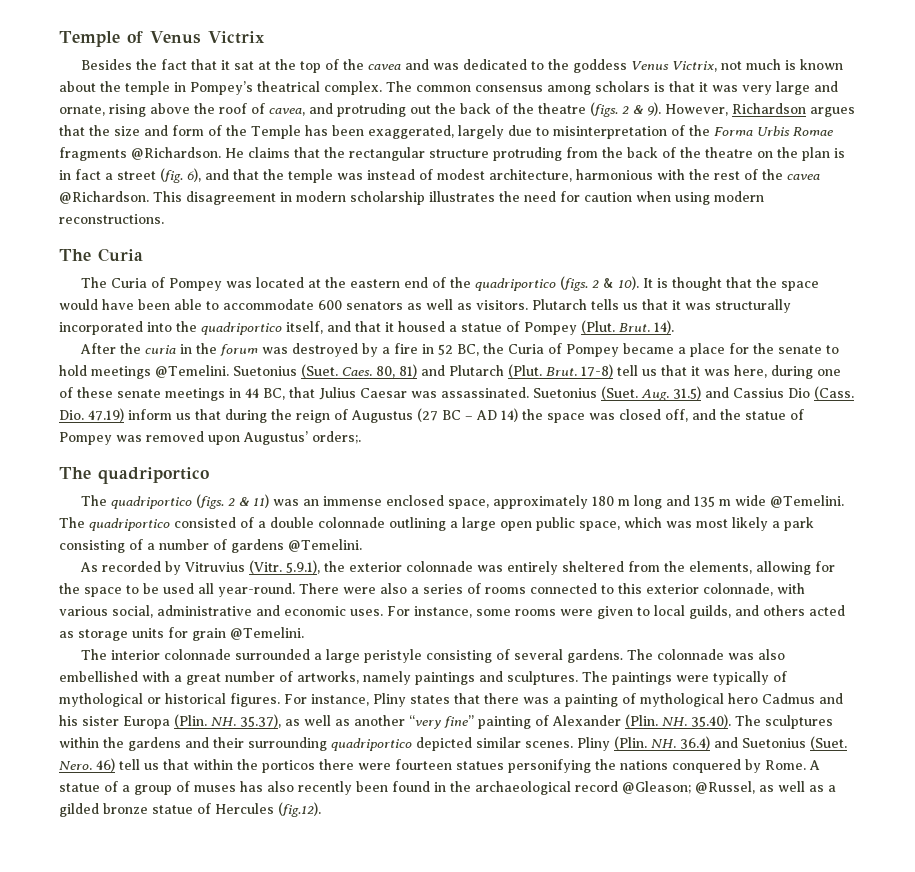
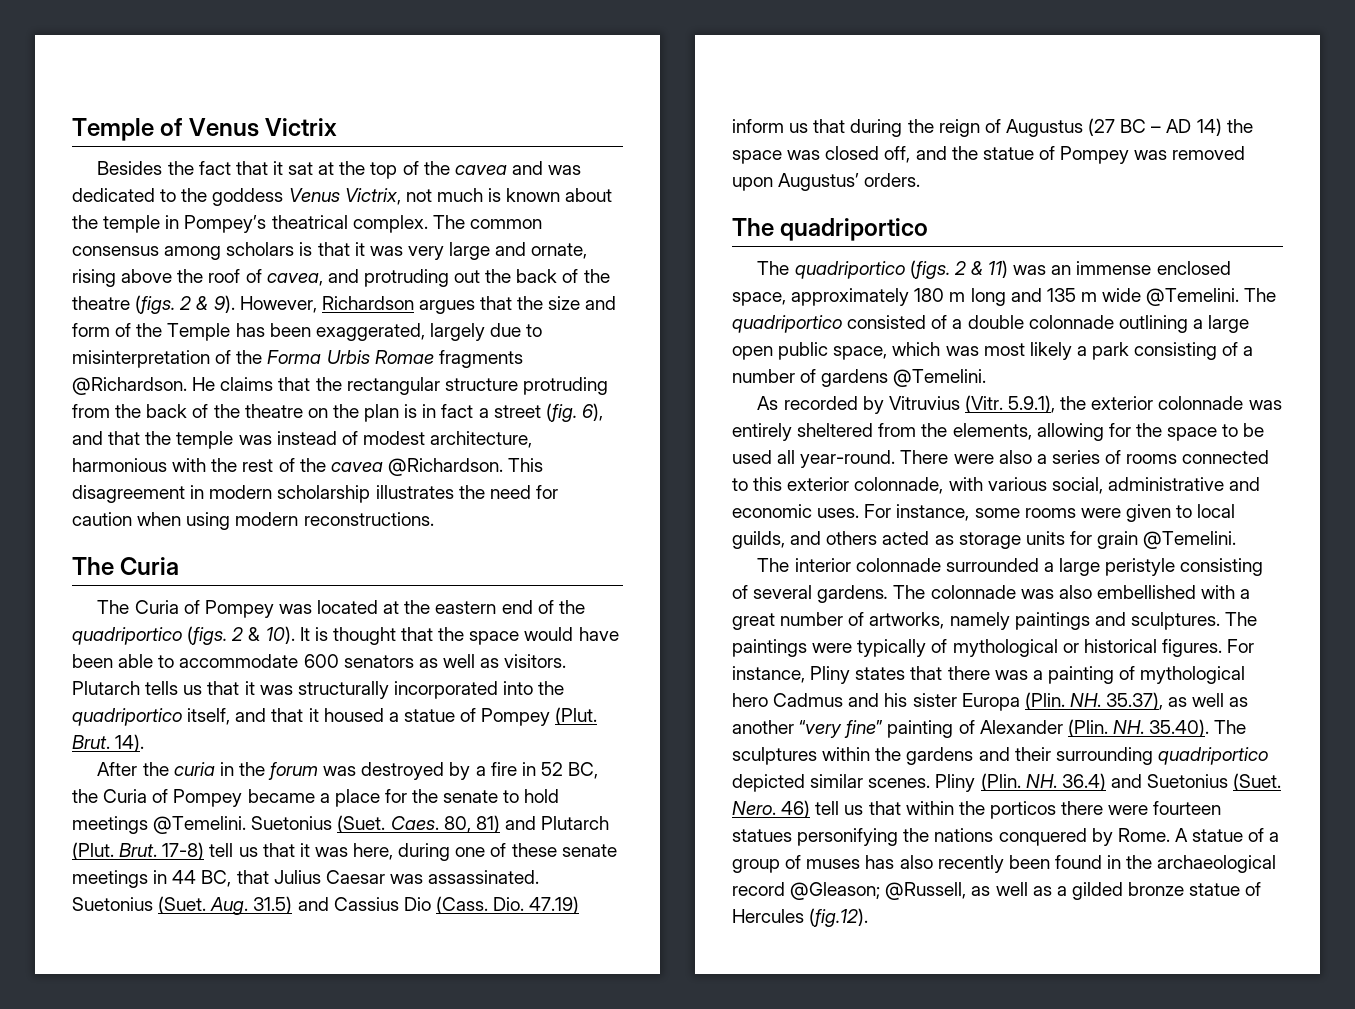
- Dio. 47.19) inform us that during the reign of Augustus (27 BC – AD 14) the space was closed off, and the statue of Pompey was removed upon Augustus’ orders;.
+ Dio. 47.19) inform us that during the reign of Augustus (27 BC – AD 14) the space was closed off, and the statue of Pompey was removed upon Augustus’ orders.
- A statue of a group of muses has also recently been found in the archaeological record @Gleason; @Russel, as well as a gilded bronze statue of Hercules (fig.12).
+ A statue of a group of muses has also recently been found in the archaeological record @Gleason; @Russell, as well as a gilded bronze statue of Hercules (fig.12).

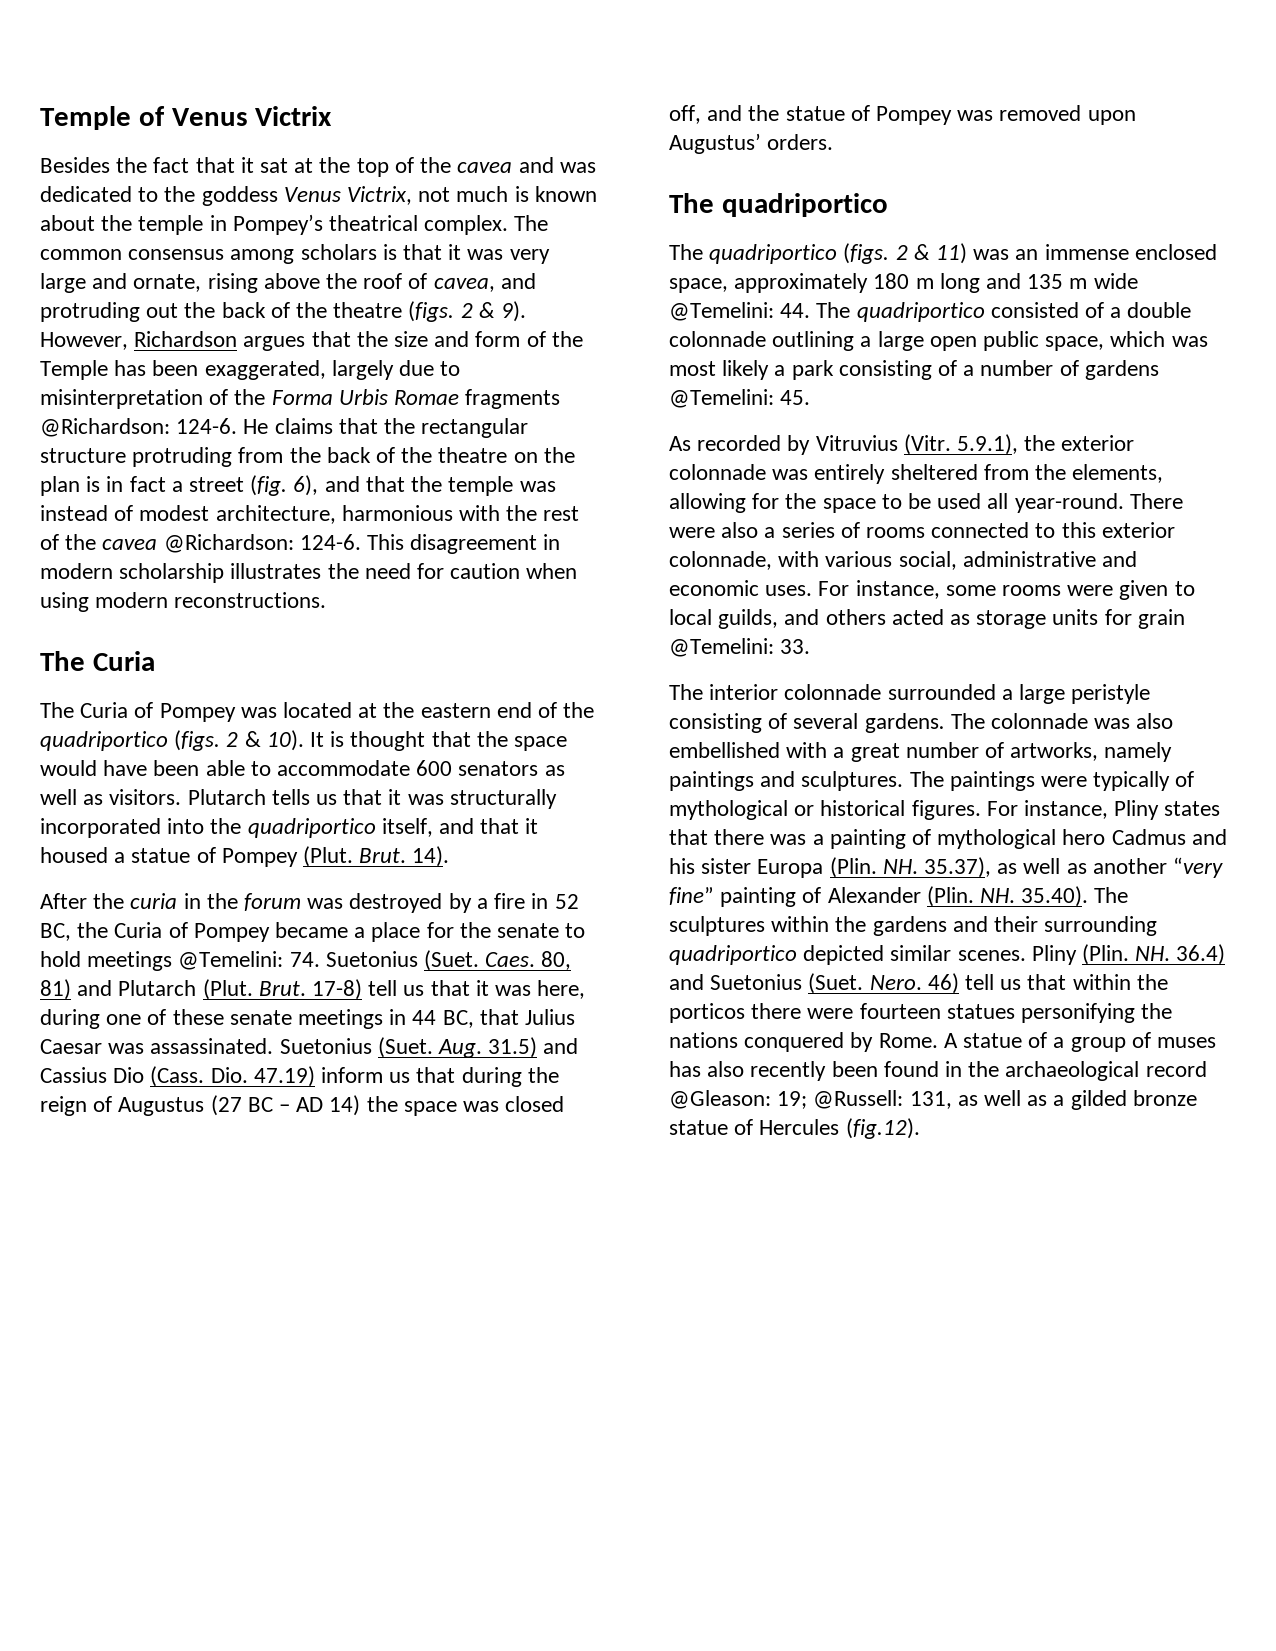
- However, Richardson argues that the size and form of the Temple has been exaggerated, largely due to misinterpretation of the Forma Urbis Romae fragments @Richardson.
+ However, Richardson argues that the size and form of the Temple has been exaggerated, largely due to misinterpretation of the Forma Urbis Romae fragments @Richardson: 124-6.
- He claims that the rectangular structure protruding from the back of the theatre on the plan is in fact a street (fig. 6), and that the temple was instead of modest architecture, harmonious with the rest of the cavea @Richardson.
+ He claims that the rectangular structure protruding from the back of the theatre on the plan is in fact a street (fig. 6), and that the temple was instead of modest architecture, harmonious with the rest of the cavea @Richardson: 124-6.
- After the curia in the forum was destroyed by a fire in 52 BC, the Curia of Pompey became a place for the senate to hold meetings @Temelini. Suetonius (Suet.
+ After the curia in the forum was destroyed by a fire in 52 BC, the Curia of Pompey became a place for the senate to hold meetings @Temelini: 74. Suetonius (Suet.
- The quadriportico (figs. 2 & 11) was an immense enclosed space, approximately 180 m long and 135 m wide @Temelini. The quadriportico consisted of a double colonnade outlining a large open public space, which was most likely a park consisting of a number of gardens @Temelini.
+ The quadriportico (figs. 2 & 11) was an immense enclosed space, approximately 180 m long and 135 m wide @Temelini: 44. The quadriportico consisted of a double colonnade outlining a large open public space, which was most likely a park consisting of a number of gardens @Temelini: 45.
- For instance, some rooms were given to local guilds, and others acted as storage units for grain @Temelini.
+ For instance, some rooms were given to local guilds, and others acted as storage units for grain @Temelini: 33.
- A statue of a group of muses has also recently been found in the archaeological record @Gleason; @Russell, as well as a gilded bronze statue of Hercules (fig.12).
+ A statue of a group of muses has also recently been found in the archaeological record @Gleason: 19; @Russell: 131, as well as a gilded bronze statue of Hercules (fig.12).

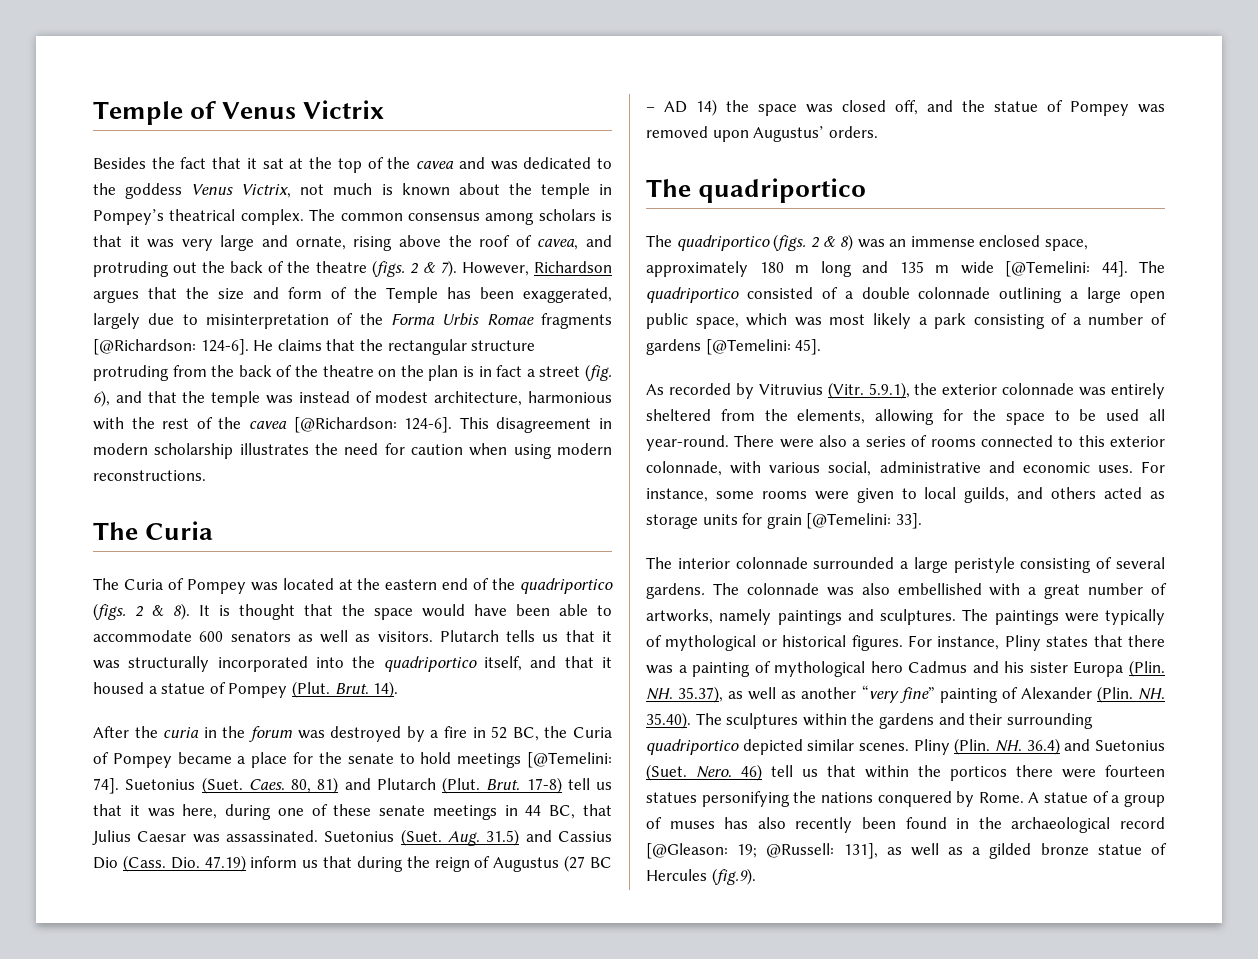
- The common consensus among scholars is that it was very large and ornate, rising above the roof of cavea, and protruding out the back of the theatre (figs. 2 & 9).
+ The common consensus among scholars is that it was very large and ornate, rising above the roof of cavea, and protruding out the back of the theatre (figs. 2 & 7).
- However, Richardson argues that the size and form of the Temple has been exaggerated, largely due to misinterpretation of the Forma Urbis Romae fragments @Richardson: 124-6.
+ However, Richardson argues that the size and form of the Temple has been exaggerated, largely due to misinterpretation of the Forma Urbis Romae fragments [@Richardson: 124-6].
- He claims that the rectangular structure protruding from the back of the theatre on the plan is in fact a street (fig. 6), and that the temple was instead of modest architecture, harmonious with the rest of the cavea @Richardson: 124-6.
+ He claims that the rectangular structure protruding from the back of the theatre on the plan is in fact a street (fig. 6), and that the temple was instead of modest architecture, harmonious with the rest of the cavea [@Richardson: 124-6].
- The Curia of Pompey was located at the eastern end of the quadriportico (figs. 2 & 10).
+ The Curia of Pompey was located at the eastern end of the quadriportico (figs. 2 & 8).
- After the curia in the forum was destroyed by a fire in 52 BC, the Curia of Pompey became a place for the senate to hold meetings @Temelini: 74. Suetonius (Suet.
+ After the curia in the forum was destroyed by a fire in 52 BC, the Curia of Pompey became a place for the senate to hold meetings [@Temelini: 74]. Suetonius (Suet.
- The quadriportico (figs. 2 & 11) was an immense enclosed space, approximately 180 m long and 135 m wide @Temelini: 44. The quadriportico consisted of a double colonnade outlining a large open public space, which was most likely a park consisting of a number of gardens @Temelini: 45.
+ The quadriportico (figs. 2 & 8) was an immense enclosed space, approximately 180 m long and 135 m wide [@Temelini: 44]. The quadriportico consisted of a double colonnade outlining a large open public space, which was most likely a park consisting of a number of gardens [@Temelini: 45].
- For instance, some rooms were given to local guilds, and others acted as storage units for grain @Temelini: 33.
+ For instance, some rooms were given to local guilds, and others acted as storage units for grain [@Temelini: 33].
- A statue of a group of muses has also recently been found in the archaeological record @Gleason: 19; @Russell: 131, as well as a gilded bronze statue of Hercules (fig.12).
+ A statue of a group of muses has also recently been found in the archaeological record [@Gleason: 19; @Russell: 131], as well as a gilded bronze statue of Hercules (fig.9).

